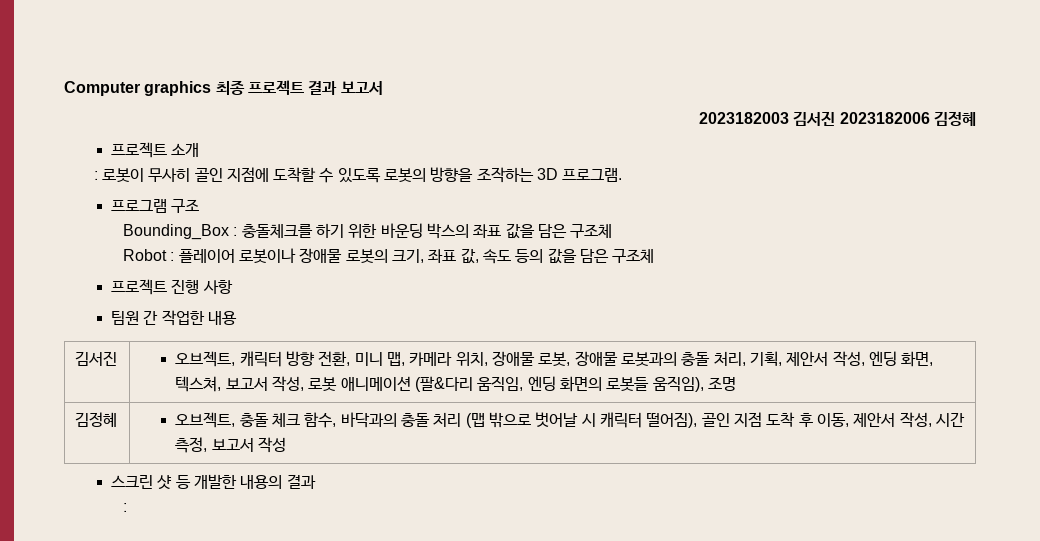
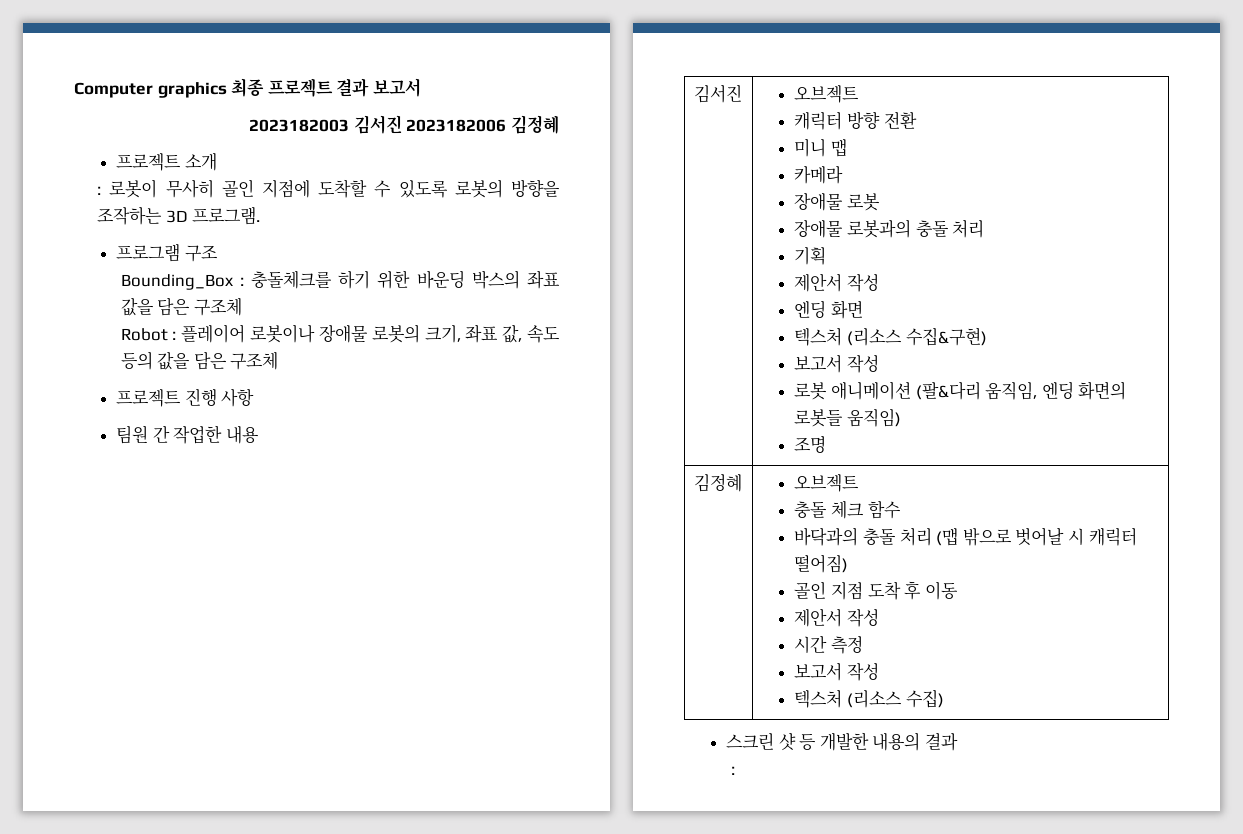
- 김서진 | 오브젝트, 캐릭터 방향 전환, 미니 맵, 카메라 위치, 장애물 로봇, 장애물 로봇과의 충돌 처리, 기획, 제안서 작성, 엔딩 화면, 텍스쳐, 보고서 작성, 로봇 애니메이션 (팔&다리 움직임, 엔딩 화면의 로봇들 움직임), 조명
+ 김서진 | 오브젝트
+ 캐릭터 방향 전환
+ 미니 맵
+ 카메라
+ 장애물 로봇
+ 장애물 로봇과의 충돌 처리
+ 기획
+ 제안서 작성
+ 엔딩 화면
+ 텍스처 (리소스 수집&구현)
+ 보고서 작성
+ 로봇 애니메이션 (팔&다리 움직임, 엔딩 화면의 로봇들 움직임)
+ 조명
- 김정혜 | 오브젝트, 충돌 체크 함수, 바닥과의 충돌 처리 (맵 밖으로 벗어날 시 캐릭터 떨어짐), 골인 지점 도착 후 이동, 제안서 작성, 시간 측정, 보고서 작성
+ 김정혜 | 오브젝트
+ 충돌 체크 함수
+ 바닥과의 충돌 처리 (맵 밖으로 벗어날 시 캐릭터 떨어짐)
+ 골인 지점 도착 후 이동
+ 제안서 작성
+ 시간 측정
+ 보고서 작성
+ 텍스처 (리소스 수집)

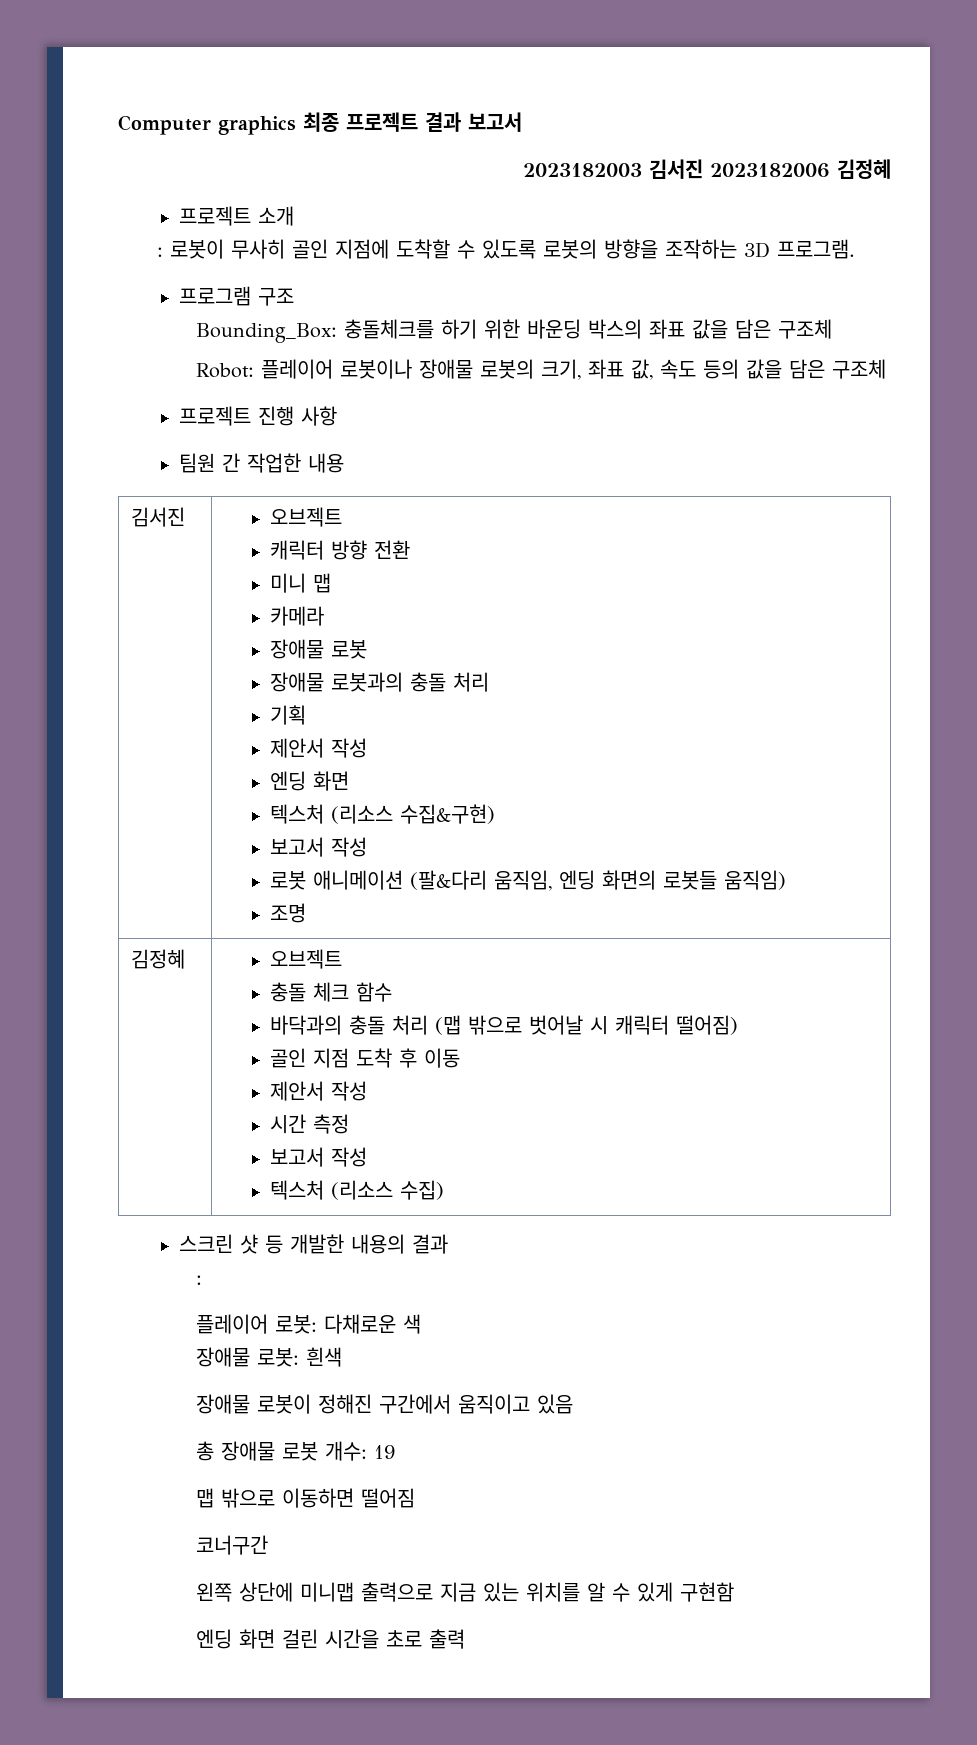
- Bounding_Box : 충돌체크를 하기 위한 바운딩 박스의 좌표 값을 담은 구조체
+ Bounding_Box: 충돌체크를 하기 위한 바운딩 박스의 좌표 값을 담은 구조체
- Robot : 플레이어 로봇이나 장애물 로봇의 크기, 좌표 값, 속도 등의 값을 담은 구조체
+ Robot: 플레이어 로봇이나 장애물 로봇의 크기, 좌표 값, 속도 등의 값을 담은 구조체
+ 플레이어 로봇: 다채로운 색
+ 장애물 로봇: 흰색
+ 장애물 로봇이 정해진 구간에서 움직이고 있음
+ 총 장애물 로봇 개수: 19
+ 맵 밖으로 이동하면 떨어짐
+ 코너구간
+ 왼쪽 상단에 미니맵 출력으로 지금 있는 위치를 알 수 있게 구현함
+ 엔딩 화면 걸린 시간을 초로 출력

